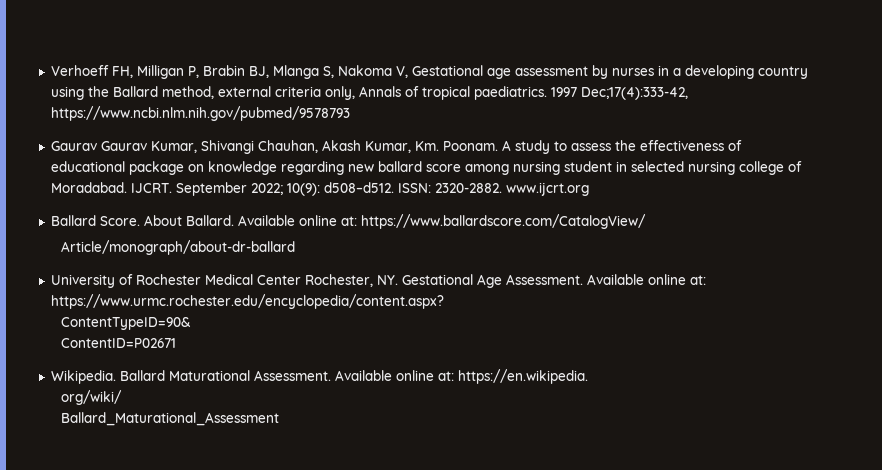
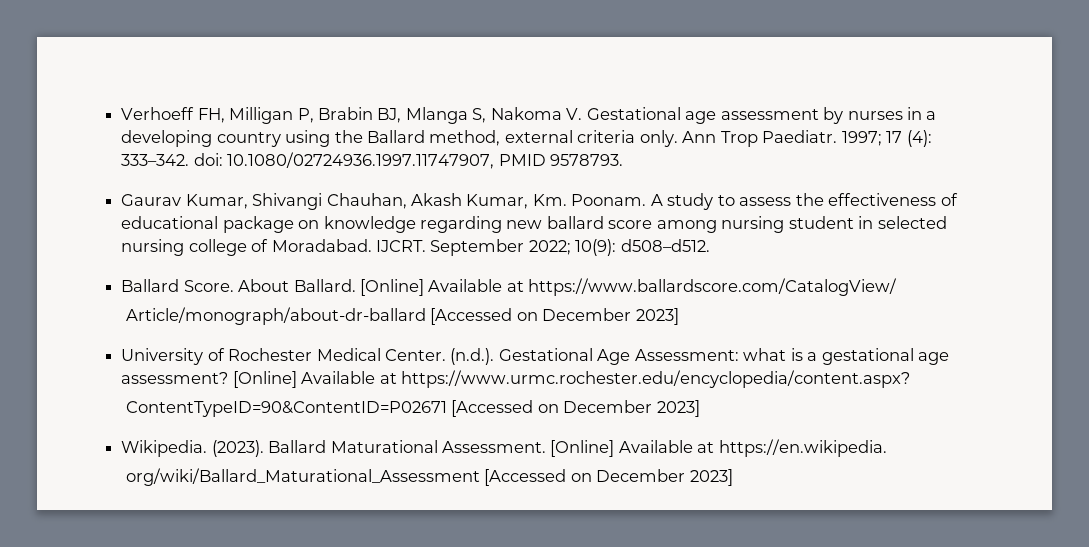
- Verhoeff FH, Milligan P, Brabin BJ, Mlanga S, Nakoma V, Gestational age assessment by nurses in a developing country using the Ballard method, external criteria only, Annals of tropical paediatrics. 1997 Dec;17(4):333-42, https://www.ncbi.nlm.nih.gov/pubmed/9578793
- Gaurav Gaurav Kumar, Shivangi Chauhan, Akash Kumar, Km. Poonam.
+ Verhoeff FH, Milligan P, Brabin BJ, Mlanga S, Nakoma V. Gestational age assessment by nurses in a developing country using the Ballard method, external criteria only. Ann Trop Paediatr. 1997; 17 (4): 333–342. doi: 10.1080/02724936.1997.11747907, PMID 9578793.
+ Gaurav Kumar, Shivangi Chauhan, Akash Kumar, Km. Poonam.
- ISSN: 2320-2882. www.ijcrt.org
- Available online at: https://www.ballardscore.com/CatalogView/
+ [Online] Available at https://www.ballardscore.com/CatalogView/
- Article/monograph/about-dr-ballard
+ Article/monograph/about-dr-ballard [Accessed on December 2023]
- University of Rochester Medical Center Rochester, NY. Gestational Age Assessment. Available online at: https://www.urmc.rochester.edu/encyclopedia/content.aspx?
- ContentTypeID=90&
- ContentID=P02671
+ University of Rochester Medical Center. (n.d.). Gestational Age Assessment: what is a gestational age assessment? [Online] Available at https://www.urmc.rochester.edu/encyclopedia/content.aspx?
+ ContentTypeID=90&ContentID=P02671 [Accessed on December 2023]
+ (2023).
- Available online at: https://en.wikipedia.
- org/wiki/
- Ballard_Maturational_Assessment
+ [Online] Available at https://en.wikipedia.
+ org/wiki/Ballard_Maturational_Assessment [Accessed on December 2023]

